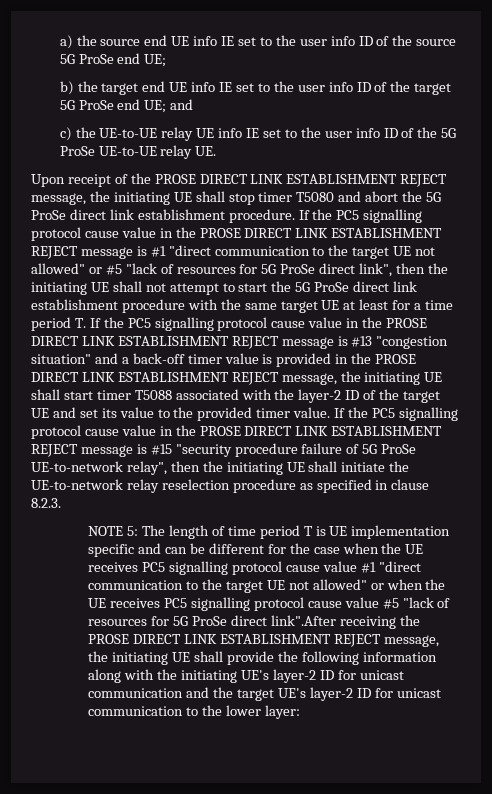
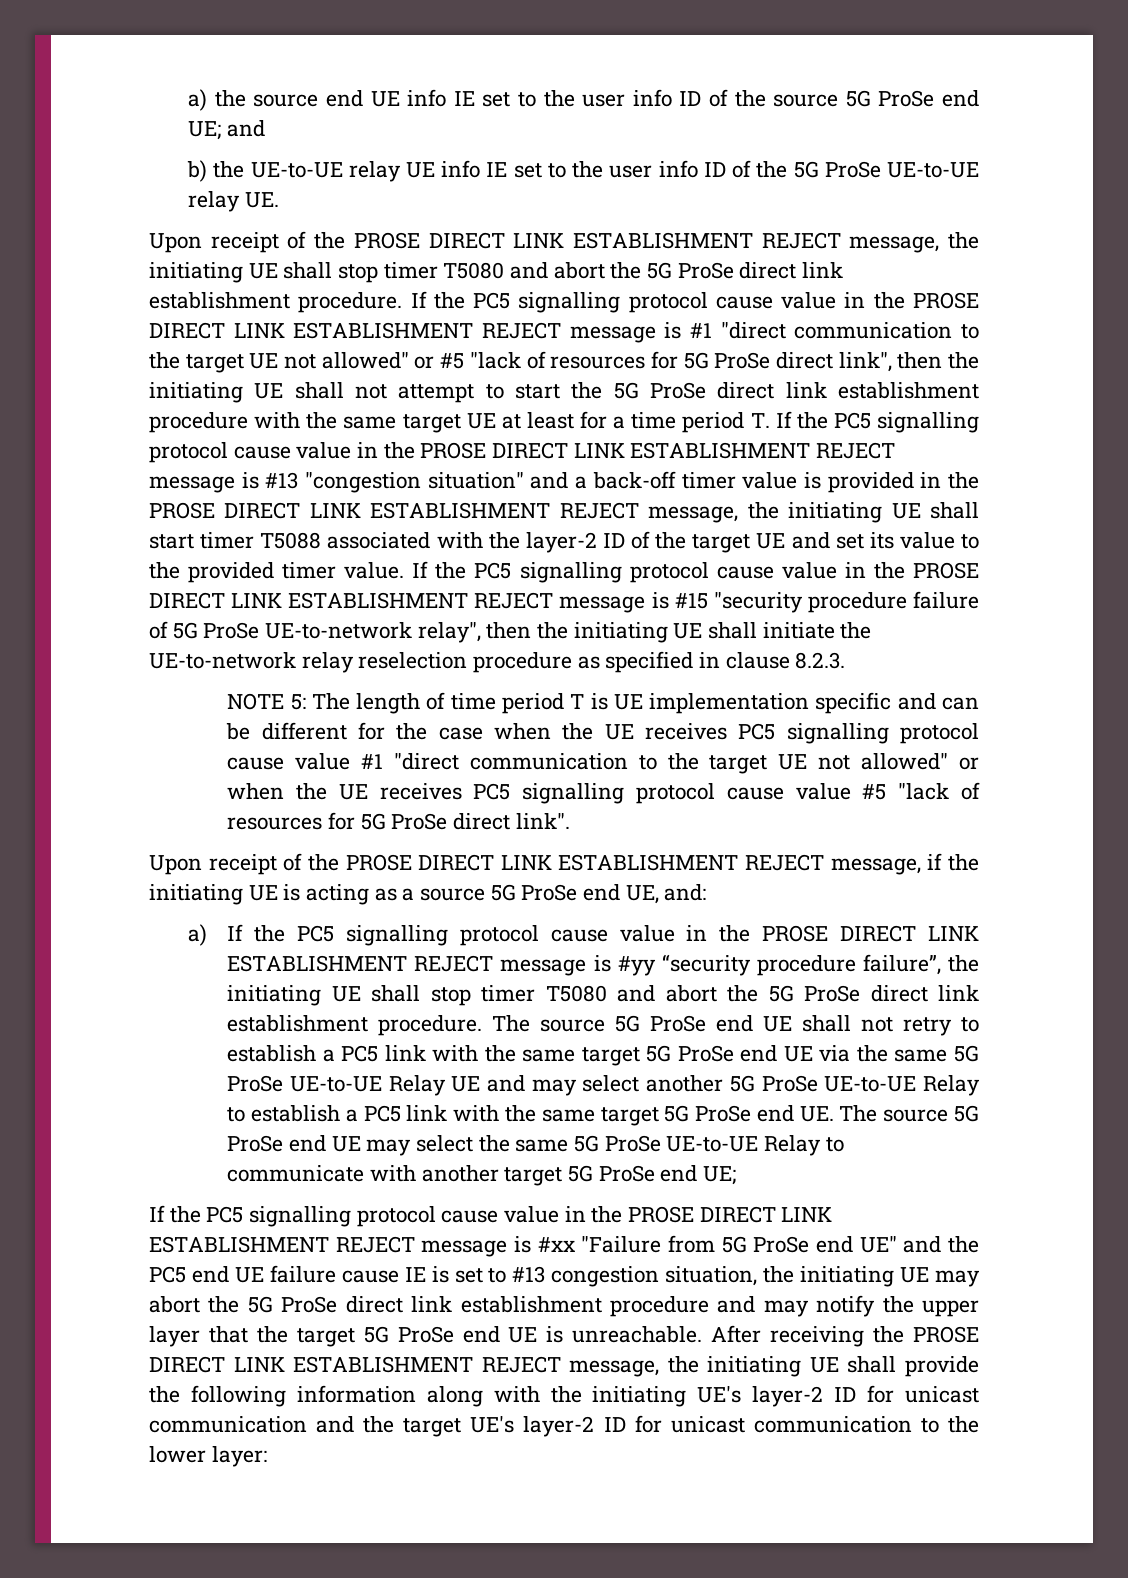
- a) the source end UE info IE set to the user info ID of the source 5G ProSe end UE;
+ a) the source end UE info IE set to the user info ID of the source 5G ProSe end UE; and
- b) the target end UE info IE set to the user info ID of the target 5G ProSe end UE; and
- c) the UE-to-UE relay UE info IE set to the user info ID of the 5G ProSe UE-to-UE relay UE.
+ b) the UE-to-UE relay UE info IE set to the user info ID of the 5G ProSe UE-to-UE relay UE.
- The length of time period T is UE implementation specific and can be different for the case when the UE receives PC5 signalling protocol cause value #1 "direct communication to the target UE not allowed" or when the UE receives PC5 signalling protocol cause value #5 "lack of resources for 5G ProSe direct link".After receiving the PROSE DIRECT LINK ESTABLISHMENT REJECT message, the initiating UE shall provide the following information along with the initiating UE's layer-2 ID for unicast communication and the target UE's layer-2 ID for unicast communication to the lower layer:
+ The length of time period T is UE implementation specific and can be different for the case when the UE receives PC5 signalling protocol cause value #1 "direct communication to the target UE not allowed" or when the UE receives PC5 signalling protocol cause value #5 "lack of resources for 5G ProSe direct link".
+ Upon receipt of the PROSE DIRECT LINK ESTABLISHMENT REJECT message, if the initiating UE is acting as a source 5G ProSe end UE, and:
+ a) If the PC5 signalling protocol cause value in the PROSE DIRECT LINK ESTABLISHMENT REJECT message is #yy “security procedure failure”, the initiating UE shall stop timer T5080 and abort the 5G ProSe direct link establishment procedure. The source 5G ProSe end UE shall not retry to establish a PC5 link with the same target 5G ProSe end UE via the same 5G ProSe UE-to-UE Relay UE and may select another 5G ProSe UE-to-UE Relay to establish a PC5 link with the same target 5G ProSe end UE. The source 5G ProSe end UE may select the same 5G ProSe UE-to-UE Relay to communicate with another target 5G ProSe end UE;
+ If the PC5 signalling protocol cause value in the PROSE DIRECT LINK ESTABLISHMENT REJECT message is #xx "Failure from 5G ProSe end UE" and the PC5 end UE failure cause IE is set to #13 congestion situation, the initiating UE may abort the 5G ProSe direct link establishment procedure and may notify the upper layer that the target 5G ProSe end UE is unreachable. After receiving the PROSE DIRECT LINK ESTABLISHMENT REJECT message, the initiating UE shall provide the following information along with the initiating UE's layer-2 ID for unicast communication and the target UE's layer-2 ID for unicast communication to the lower layer:

